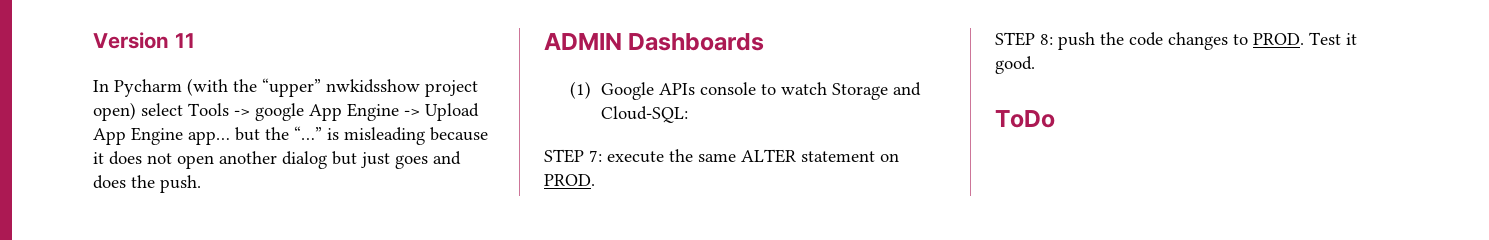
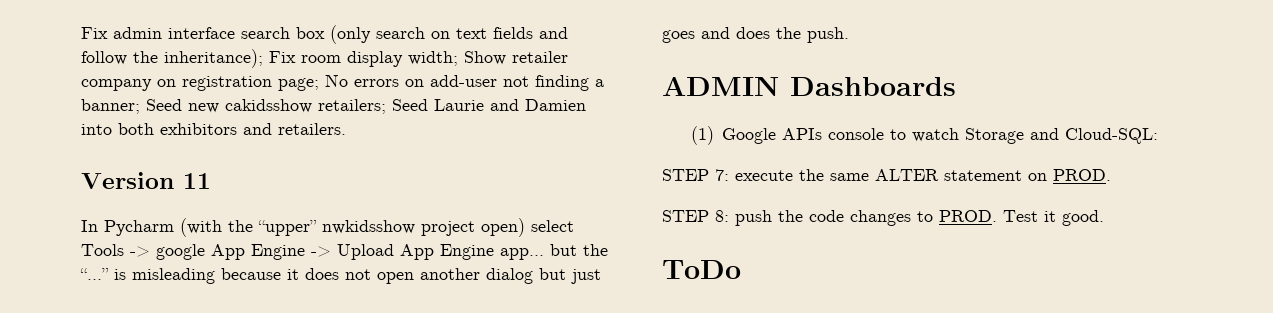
+ Fix admin interface search box (only search on text fields and follow the inheritance); Fix room display width; Show retailer company on registration page; No errors on add-user not finding a banner; Seed new cakidsshow retailers; Seed Laurie and Damien into both exhibitors and retailers.

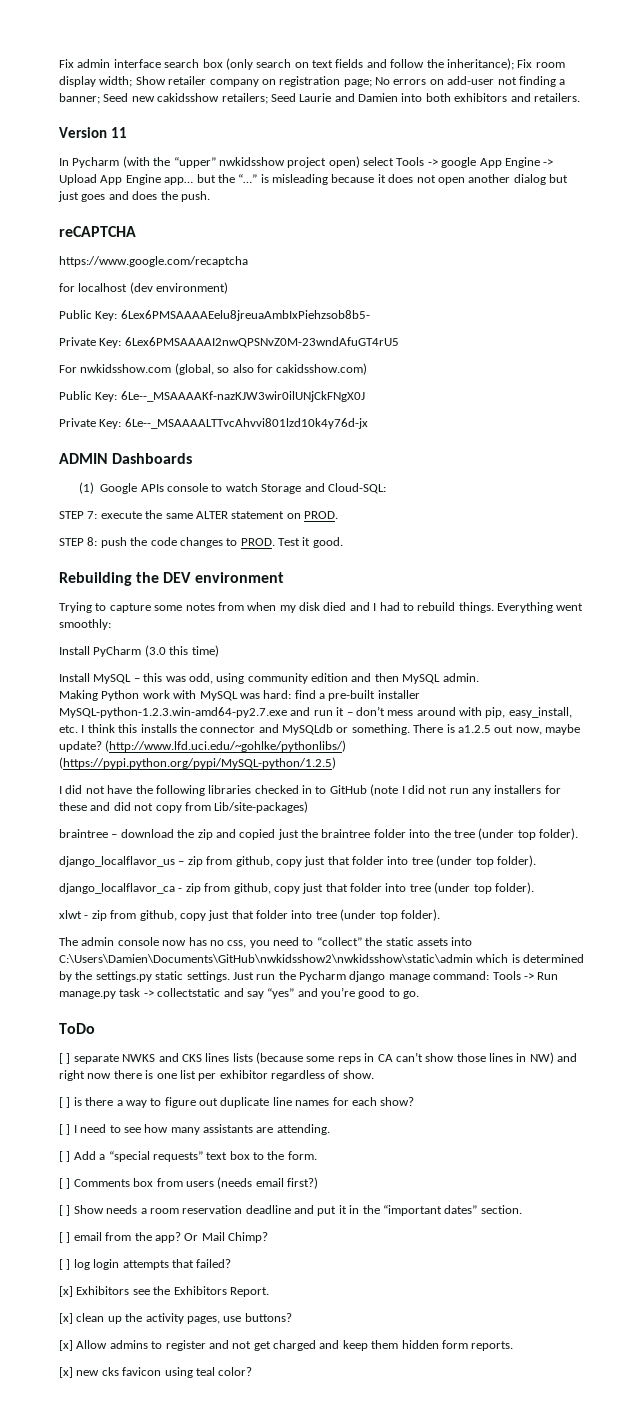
+ reCAPTCHA
+ https://www.google.com/recaptcha
+ for localhost (dev environment)
+ Public Key: 6Lex6PMSAAAAEelu8jreuaAmbIxPiehzsob8b5-
+ Private Key: 6Lex6PMSAAAAI2nwQPSNvZ0M-23wndAfuGT4rU5
+ For nwkidsshow.com (global, so also for cakidsshow.com)
+ Public Key: 6Le--_MSAAAAKf-nazKJW3wir0ilUNjCkFNgX0J
+ Private Key: 6Le--_MSAAAALTTvcAhvvi801lzd10k4y76d-jx
+ Rebuilding the DEV environment
+ Trying to capture some notes from when my disk died and I had to rebuild things. Everything went smoothly:
+ Install PyCharm (3.0 this time)
+ Install MySQL – this was odd, using community edition and then MySQL admin.
+ Making Python work with MySQL was hard: find a pre-built installer MySQL-python-1.2.3.win-amd64-py2.7.exe and run it – don’t mess around with pip, easy_install, etc. I think this installs the connector and MySQLdb or something. There is a1.2.5 out now, maybe update? (http://www.lfd.uci.edu/~gohlke/pythonlibs/) (https://pypi.python.org/pypi/MySQL-python/1.2.5)
+ I did not have the following libraries checked in to GitHub (note I did not run any installers for these and did not copy from Lib/site-packages)
+ braintree – download the zip and copied just the braintree folder into the tree (under top folder).
+ django_localflavor_us – zip from github, copy just that folder into tree (under top folder).
+ django_localflavor_ca - zip from github, copy just that folder into tree (under top folder).
+ xlwt - zip from github, copy just that folder into tree (under top folder).
+ The admin console now has no css, you need to “collect” the static assets into C:\Users\Damien\Documents\GitHub\nwkidsshow2\nwkidsshow\static\admin which is determined by the settings.py static settings. Just run the Pycharm django manage command: Tools -> Run manage.py task -> collectstatic and say “yes” and you’re good to go.
  ToDo
+ [ ] separate NWKS and CKS lines lists (because some reps in CA can’t show those lines in NW) and right now there is one list per exhibitor regardless of show.
+ [ ] is there a way to figure out duplicate line names for each show?
+ [ ] I need to see how many assistants are attending.
+ [ ] Add a “special requests” text box to the form.
+ [ ] Comments box from users (needs email first?)
+ [ ] Show needs a room reservation deadline and put it in the “important dates” section.
+ [ ] email from the app? Or Mail Chimp?
+ [ ] log login attempts that failed?
+ [x] Exhibitors see the Exhibitors Report.
+ [x] clean up the activity pages, use buttons?
+ [x] Allow admins to register and not get charged and keep them hidden form reports.
+ [x] new cks favicon using teal color?

